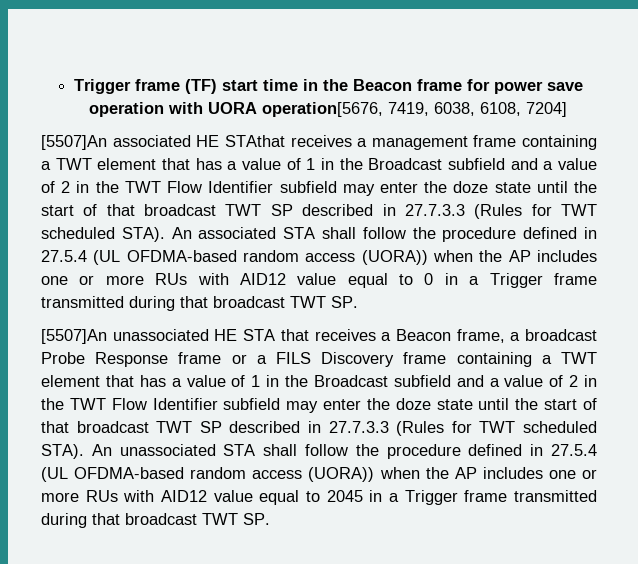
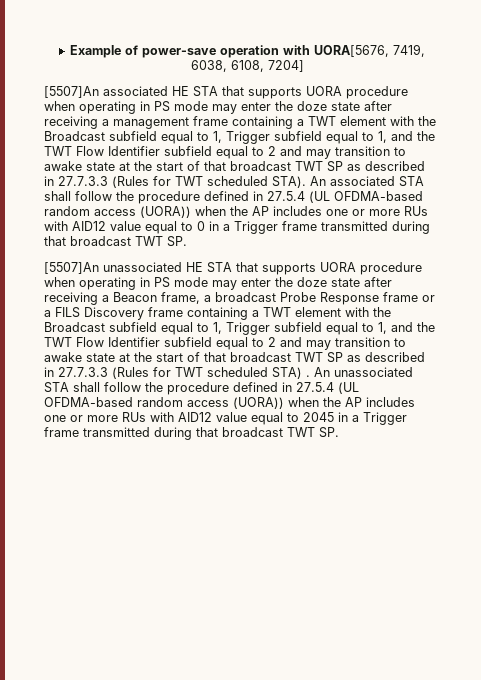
- Trigger frame (TF) start time in the Beacon frame for power save operation with UORA operation[5676, 7419, 6038, 6108, 7204]
+ Example of power-save operation with UORA[5676, 7419, 6038, 6108, 7204]
- [5507]An associated HE STAthat receives a management frame containing a TWT element that has a value of 1 in the Broadcast subfield and a value of 2 in the TWT Flow Identifier subfield may enter the doze state until the start of that broadcast TWT SP described in 27.7.3.3 (Rules for TWT scheduled STA).
+ [5507]An associated HE STA that supports UORA procedure when operating in PS mode may enter the doze state after receiving a management frame containing a TWT element with the Broadcast subfield equal to 1, Trigger subfield equal to 1, and the TWT Flow Identifier subfield equal to 2 and may transition to awake state at the start of that broadcast TWT SP as described in 27.7.3.3 (Rules for TWT scheduled STA).
- [5507]An unassociated HE STA that receives a Beacon frame, a broadcast Probe Response frame or a FILS Discovery frame containing a TWT element that has a value of 1 in the Broadcast subfield and a value of 2 in the TWT Flow Identifier subfield may enter the doze state until the start of that broadcast TWT SP described in 27.7.3.3 (Rules for TWT scheduled STA).
+ [5507]An unassociated HE STA that supports UORA procedure when operating in PS mode may enter the doze state after receiving a Beacon frame, a broadcast Probe Response frame or a FILS Discovery frame containing a TWT element with the Broadcast subfield equal to 1, Trigger subfield equal to 1, and the TWT Flow Identifier subfield equal to 2 and may transition to awake state at the start of that broadcast TWT SP as described in 27.7.3.3 (Rules for TWT scheduled STA) .

